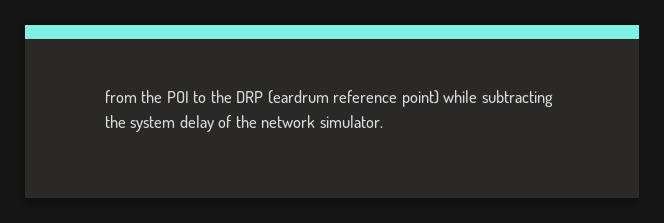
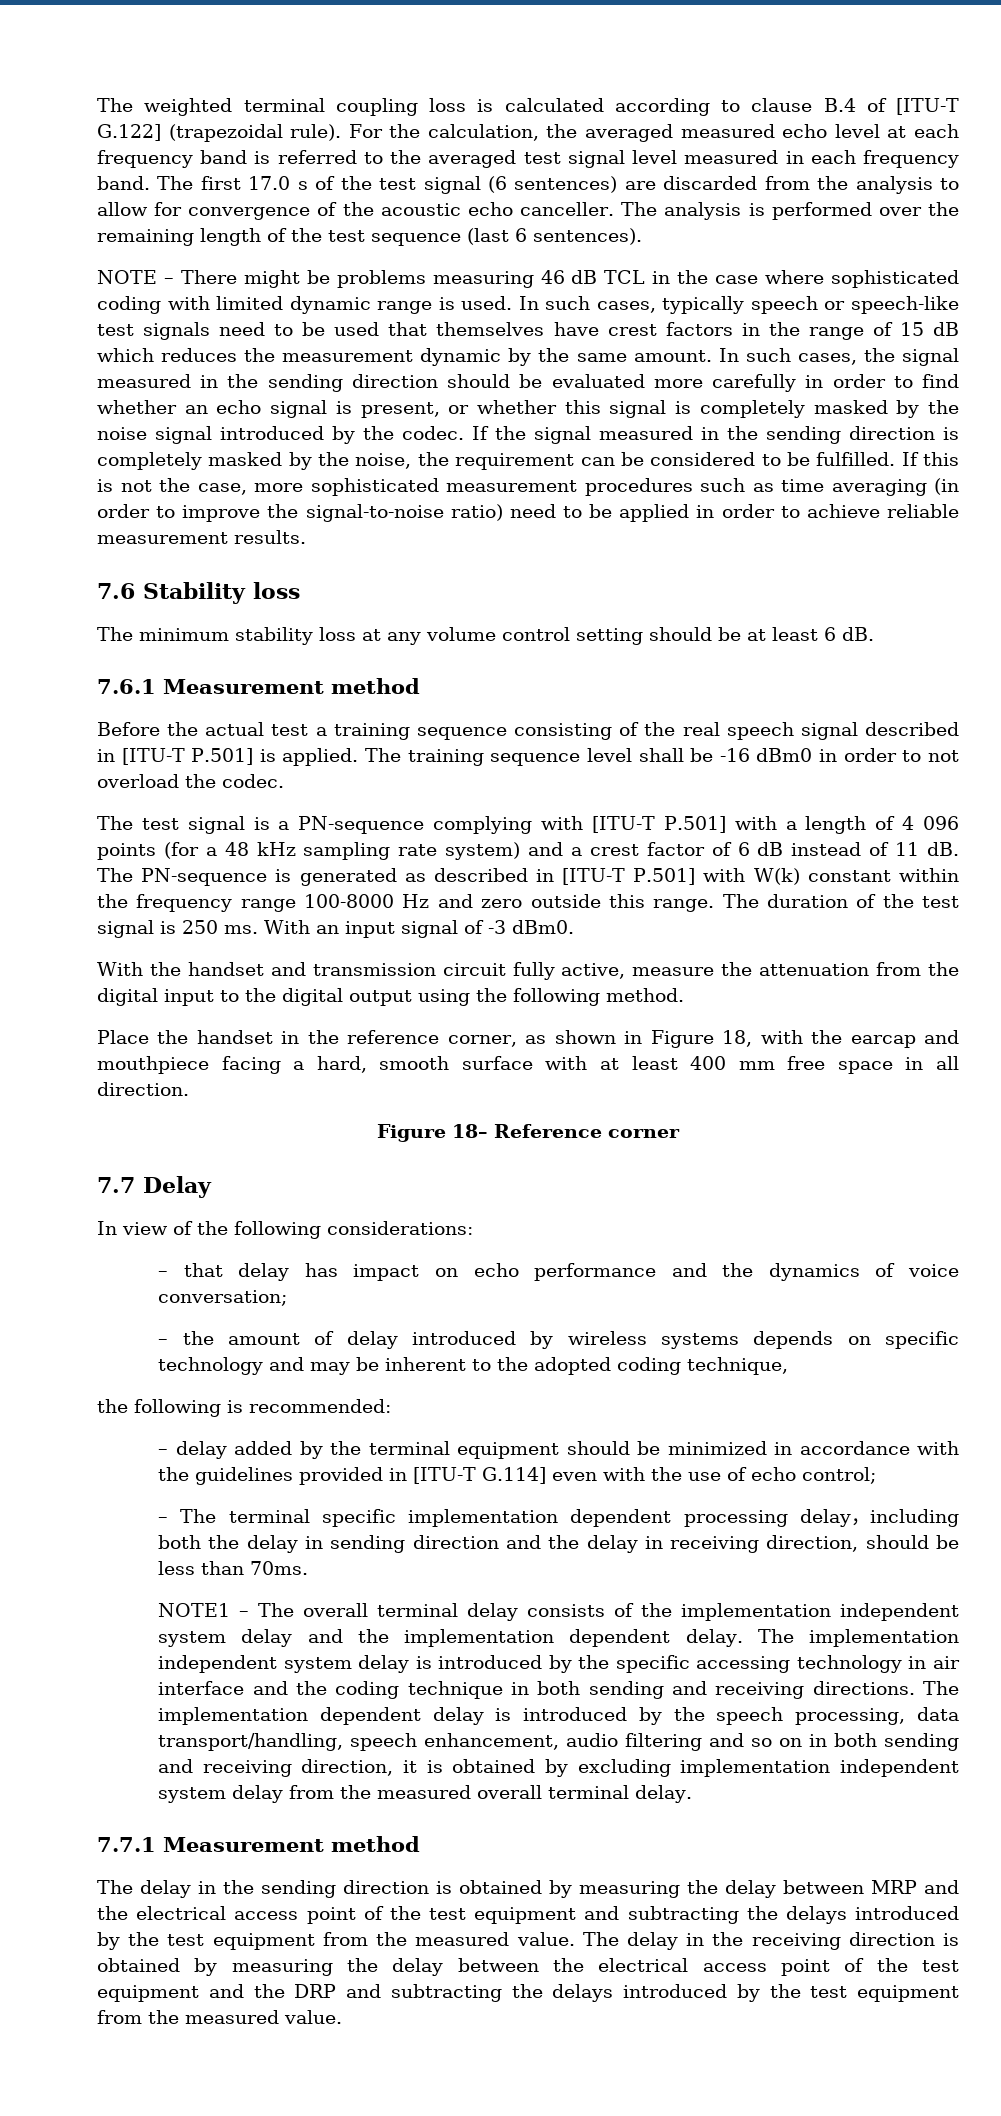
- from the POI to the DRP (eardrum reference point) while subtracting the system delay of the network simulator.
+ The weighted terminal coupling loss is calculated according to clause B.4 of [ITU-T G.122] (trapezoidal rule). For the calculation, the averaged measured echo level at each frequency band is referred to the averaged test signal level measured in each frequency band. The first 17.0 s of the test signal (6 sentences) are discarded from the analysis to allow for convergence of the acoustic echo canceller. The analysis is performed over the remaining length of the test sequence (last 6 sentences).
+ NOTE – There might be problems measuring 46 dB TCL in the case where sophisticated coding with limited dynamic range is used. In such cases, typically speech or speech-like test signals need to be used that themselves have crest factors in the range of 15 dB which reduces the measurement dynamic by the same amount. In such cases, the signal measured in the sending direction should be evaluated more carefully in order to find whether an echo signal is present, or whether this signal is completely masked by the noise signal introduced by the codec. If the signal measured in the sending direction is completely masked by the noise, the requirement can be considered to be fulfilled. If this is not the case, more sophisticated measurement procedures such as time averaging (in order to improve the signal-to-noise ratio) need to be applied in order to achieve reliable measurement results.
+ 7.6 Stability loss
+ The minimum stability loss at any volume control setting should be at least 6 dB.
+ 7.6.1 Measurement method
+ Before the actual test a training sequence consisting of the real speech signal described in [ITU-T P.501] is applied. The training sequence level shall be -16 dBm0 in order to not overload the codec.
+ The test signal is a PN-sequence complying with [ITU-T P.501] with a length of 4 096 points (for a 48 kHz sampling rate system) and a crest factor of 6 dB instead of 11 dB. The PN-sequence is generated as described in [ITU-T P.501] with W(k) constant within the frequency range 100-8000 Hz and zero outside this range. The duration of the test signal is 250 ms. With an input signal of -3 dBm0.
+ With the handset and transmission circuit fully active, measure the attenuation from the digital input to the digital output using the following method.
+ Place the handset in the reference corner, as shown in Figure 18, with the earcap and mouthpiece facing a hard, smooth surface with at least 400 mm free space in all direction.
+ Figure 18– Reference corner
+ 7.7 Delay
+ In view of the following considerations:
+ – that delay has impact on echo performance and the dynamics of voice conversation;
+ – the amount of delay introduced by wireless systems depends on specific technology and may be inherent to the adopted coding technique,
+ the following is recommended:
+ – delay added by the terminal equipment should be minimized in accordance with the guidelines provided in [ITU-T G.114] even with the use of echo control;
+ – The terminal specific implementation dependent processing delay，including both the delay in sending direction and the delay in receiving direction, should be less than 70ms.
+ NOTE1 – The overall terminal delay consists of the implementation independent system delay and the implementation dependent delay. The implementation independent system delay is introduced by the specific accessing technology in air interface and the coding technique in both sending and receiving directions. The implementation dependent delay is introduced by the speech processing, data transport/handling, speech enhancement, audio filtering and so on in both sending and receiving direction, it is obtained by excluding implementation independent system delay from the measured overall terminal delay.
+ 7.7.1 Measurement method
+ The delay in the sending direction is obtained by measuring the delay between MRP and the electrical access point of the test equipment and subtracting the delays introduced by the test equipment from the measured value. The delay in the receiving direction is obtained by measuring the delay between the electrical access point of the test equipment and the DRP and subtracting the delays introduced by the test equipment from the measured value.

